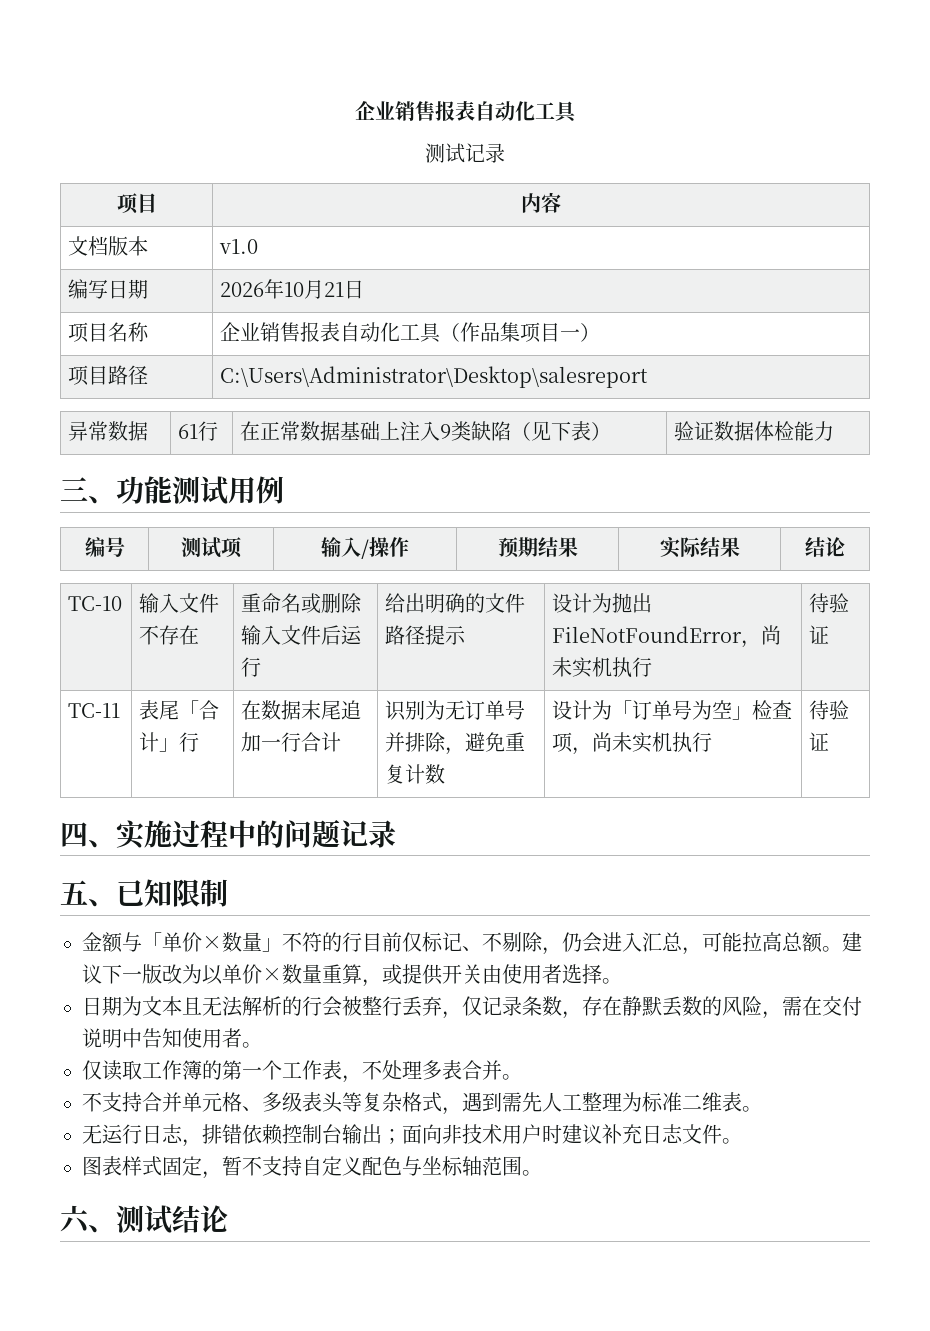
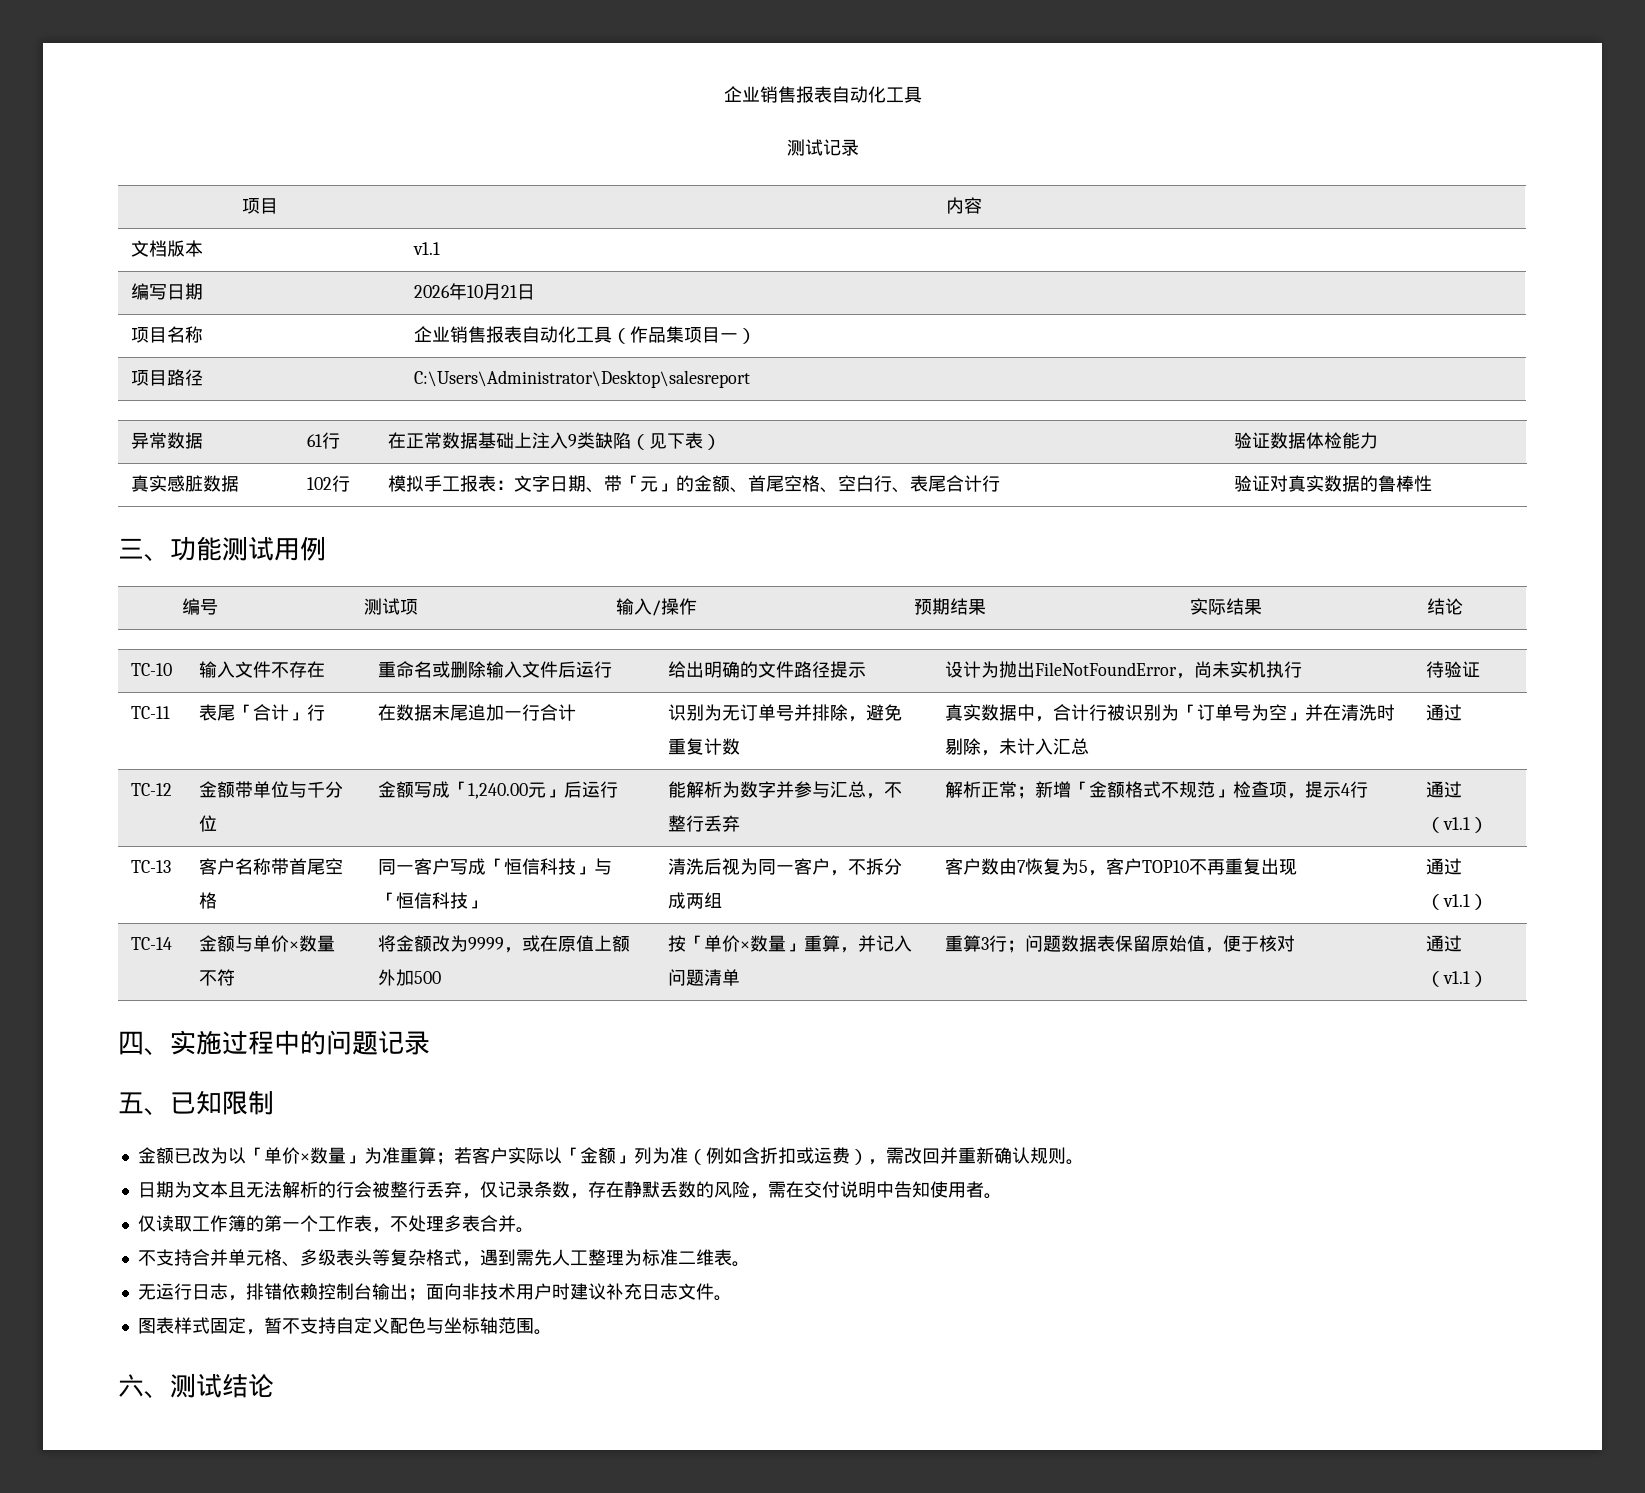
- 文档版本 | v1.0
+ 文档版本 | v1.1
+ 真实感脏数据 | 102行 | 模拟手工报表：文字日期、带「元」的金额、首尾空格、空白行、表尾合计行 | 验证对真实数据的鲁棒性
- TC-11 | 表尾「合计」行 | 在数据末尾追加一行合计 | 识别为无订单号并排除，避免重复计数 | 设计为「订单号为空」检查项，尚未实机执行 | 待验证
+ TC-11 | 表尾「合计」行 | 在数据末尾追加一行合计 | 识别为无订单号并排除，避免重复计数 | 真实数据中，合计行被识别为「订单号为空」并在清洗时剔除，未计入汇总 | 通过
+ TC-12 | 金额带单位与千分位 | 金额写成「1,240.00元」后运行 | 能解析为数字并参与汇总，不整行丢弃 | 解析正常；新增「金额格式不规范」检查项，提示4行 | 通过（v1.1）
+ TC-13 | 客户名称带首尾空格 | 同一客户写成「恒信科技」与「恒信科技」 | 清洗后视为同一客户，不拆分成两组 | 客户数由7恢复为5，客户TOP10不再重复出现 | 通过（v1.1）
+ TC-14 | 金额与单价×数量不符 | 将金额改为9999，或在原值上额外加500 | 按「单价×数量」重算，并记入问题清单 | 重算3行；问题数据表保留原始值，便于核对 | 通过（v1.1）
- 金额与「单价×数量」不符的行目前仅标记、不剔除，仍会进入汇总，可能拉高总额。建议下一版改为以单价×数量重算，或提供开关由使用者选择。
+ 金额已改为以「单价×数量」为准重算；若客户实际以「金额」列为准（例如含折扣或运费），需改回并重新确认规则。

